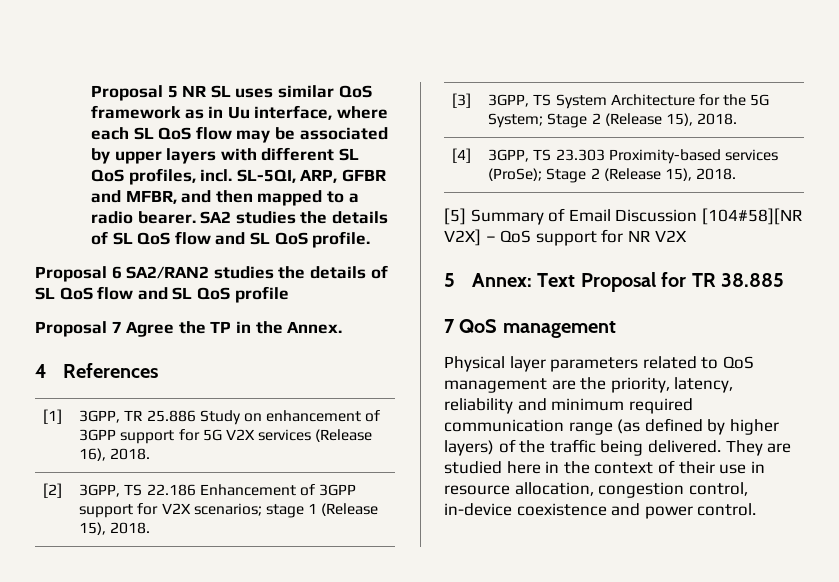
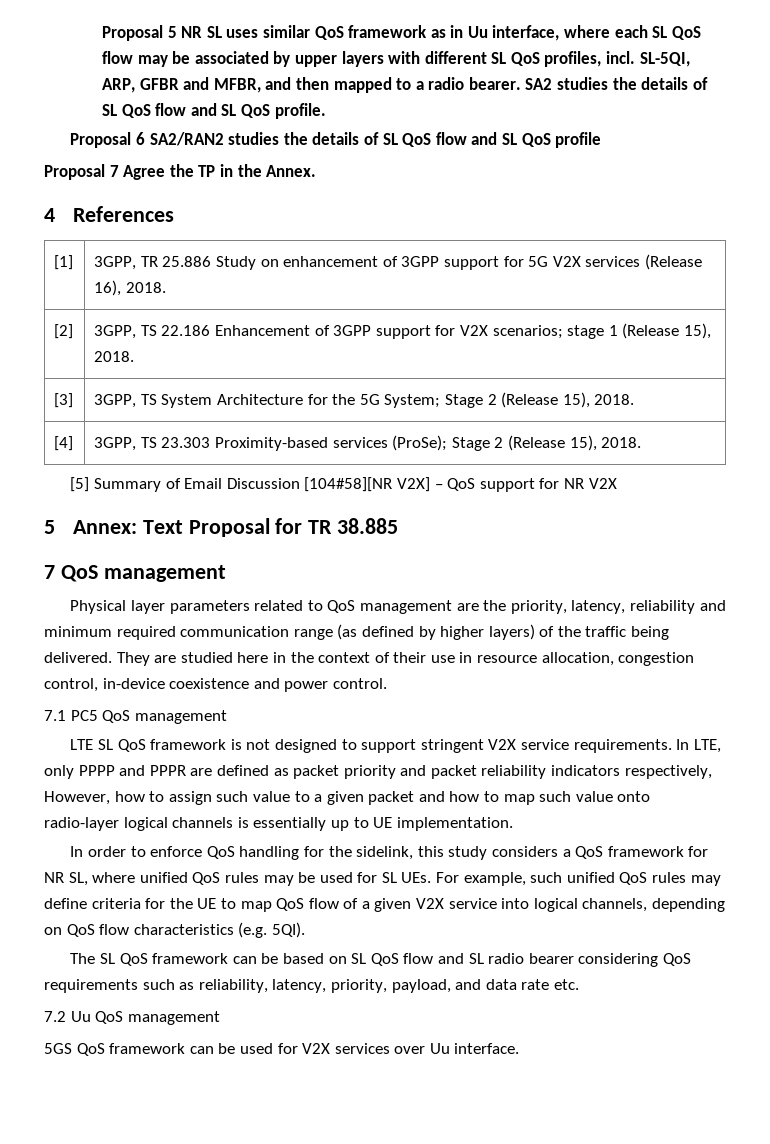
+ 7.1 PC5 QoS management
+ LTE SL QoS framework is not designed to support stringent V2X service requirements. In LTE, only PPPP and PPPR are defined as packet priority and packet reliability indicators respectively, However, how to assign such value to a given packet and how to map such value onto radio-layer logical channels is essentially up to UE implementation.
+ In order to enforce QoS handling for the sidelink, this study considers a QoS framework for NR SL, where unified QoS rules may be used for SL UEs. For example, such unified QoS rules may define criteria for the UE to map QoS flow of a given V2X service into logical channels, depending on QoS flow characteristics (e.g. 5QI).
+ The SL QoS framework can be based on SL QoS flow and SL radio bearer considering QoS requirements such as reliability, latency, priority, payload, and data rate etc.
+ 7.2 Uu QoS management
+ 5GS QoS framework can be used for V2X services over Uu interface.

